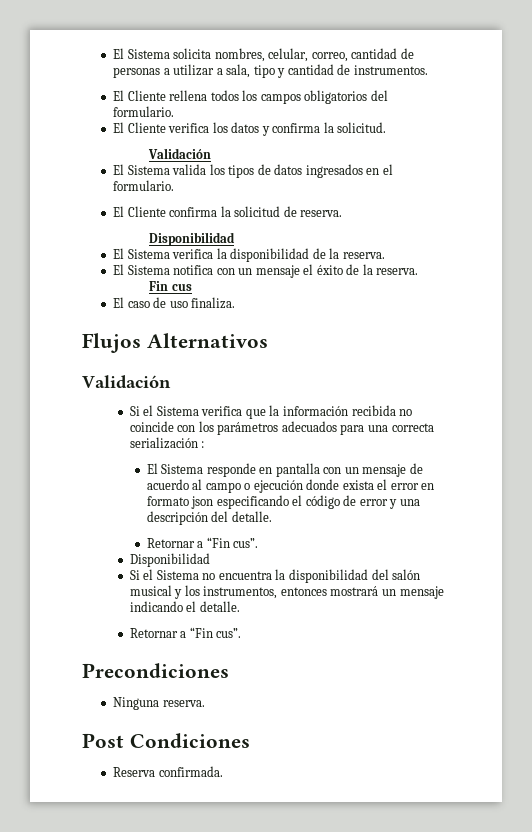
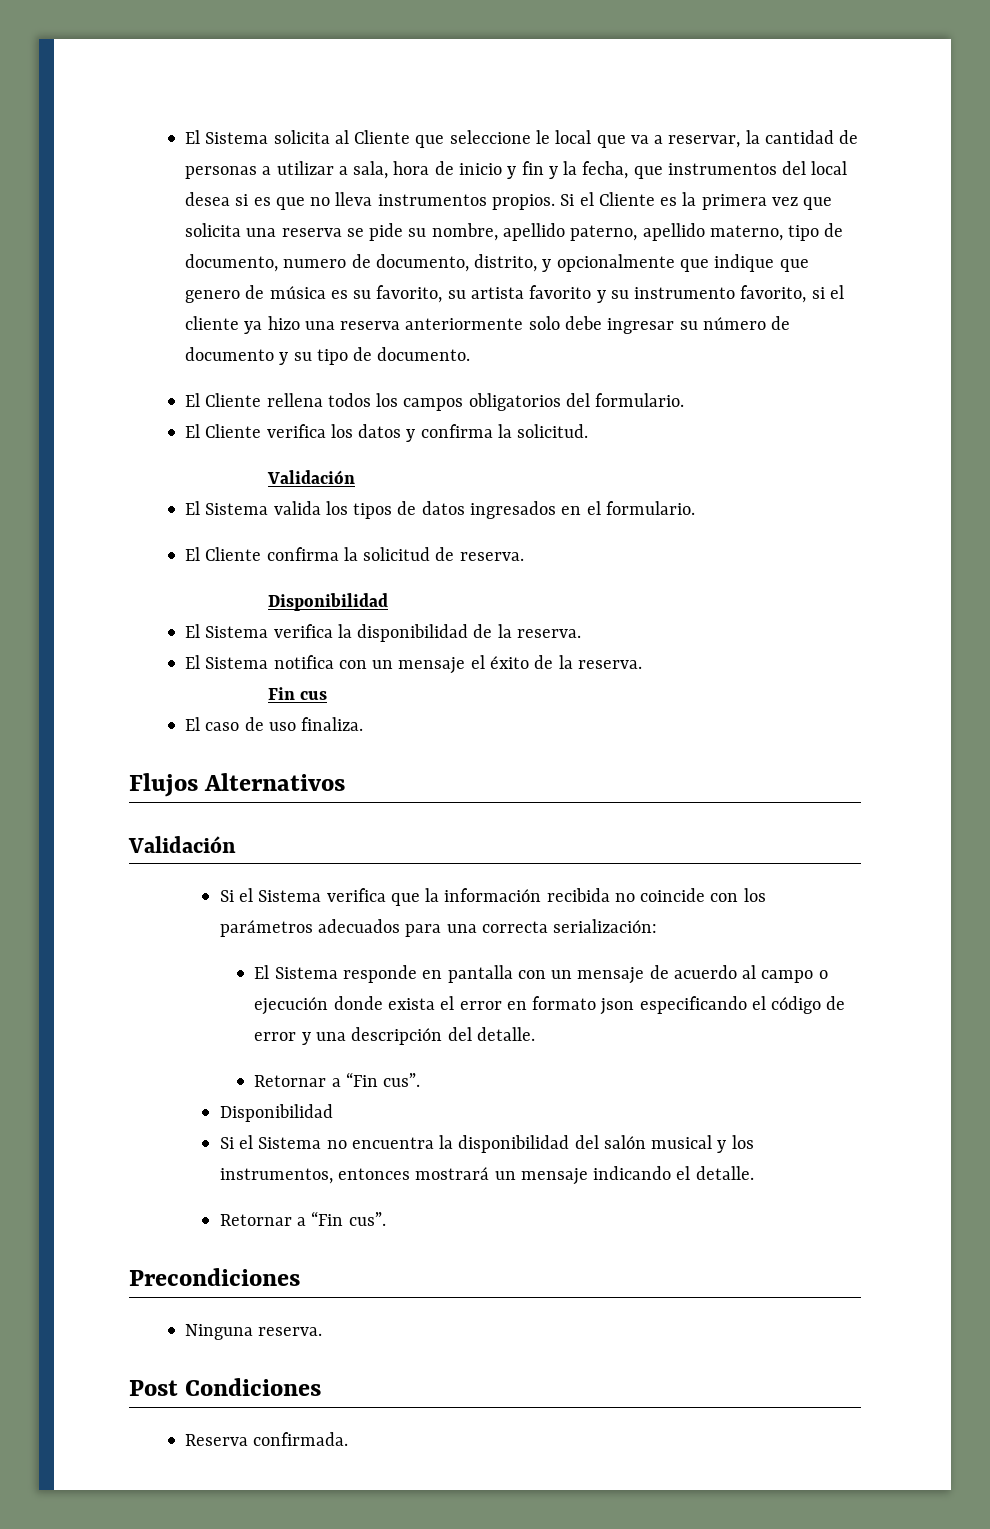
- El Sistema solicita nombres, celular, correo, cantidad de personas a utilizar a sala, tipo y cantidad de instrumentos.
+ El Sistema solicita al Cliente que seleccione le local que va a reservar, la cantidad de personas a utilizar a sala, hora de inicio y fin y la fecha, que instrumentos del local desea si es que no lleva instrumentos propios. Si el Cliente es la primera vez que solicita una reserva se pide su nombre, apellido paterno, apellido materno, tipo de documento, numero de documento, distrito, y opcionalmente que indique que genero de música es su favorito, su artista favorito y su instrumento favorito, si el cliente ya hizo una reserva anteriormente solo debe ingresar su número de documento y su tipo de documento.
- Si el Sistema verifica que la información recibida no coincide con los parámetros adecuados para una correcta serialización :
+ Si el Sistema verifica que la información recibida no coincide con los parámetros adecuados para una correcta serialización:

